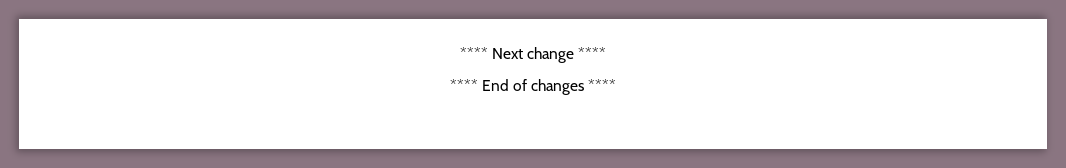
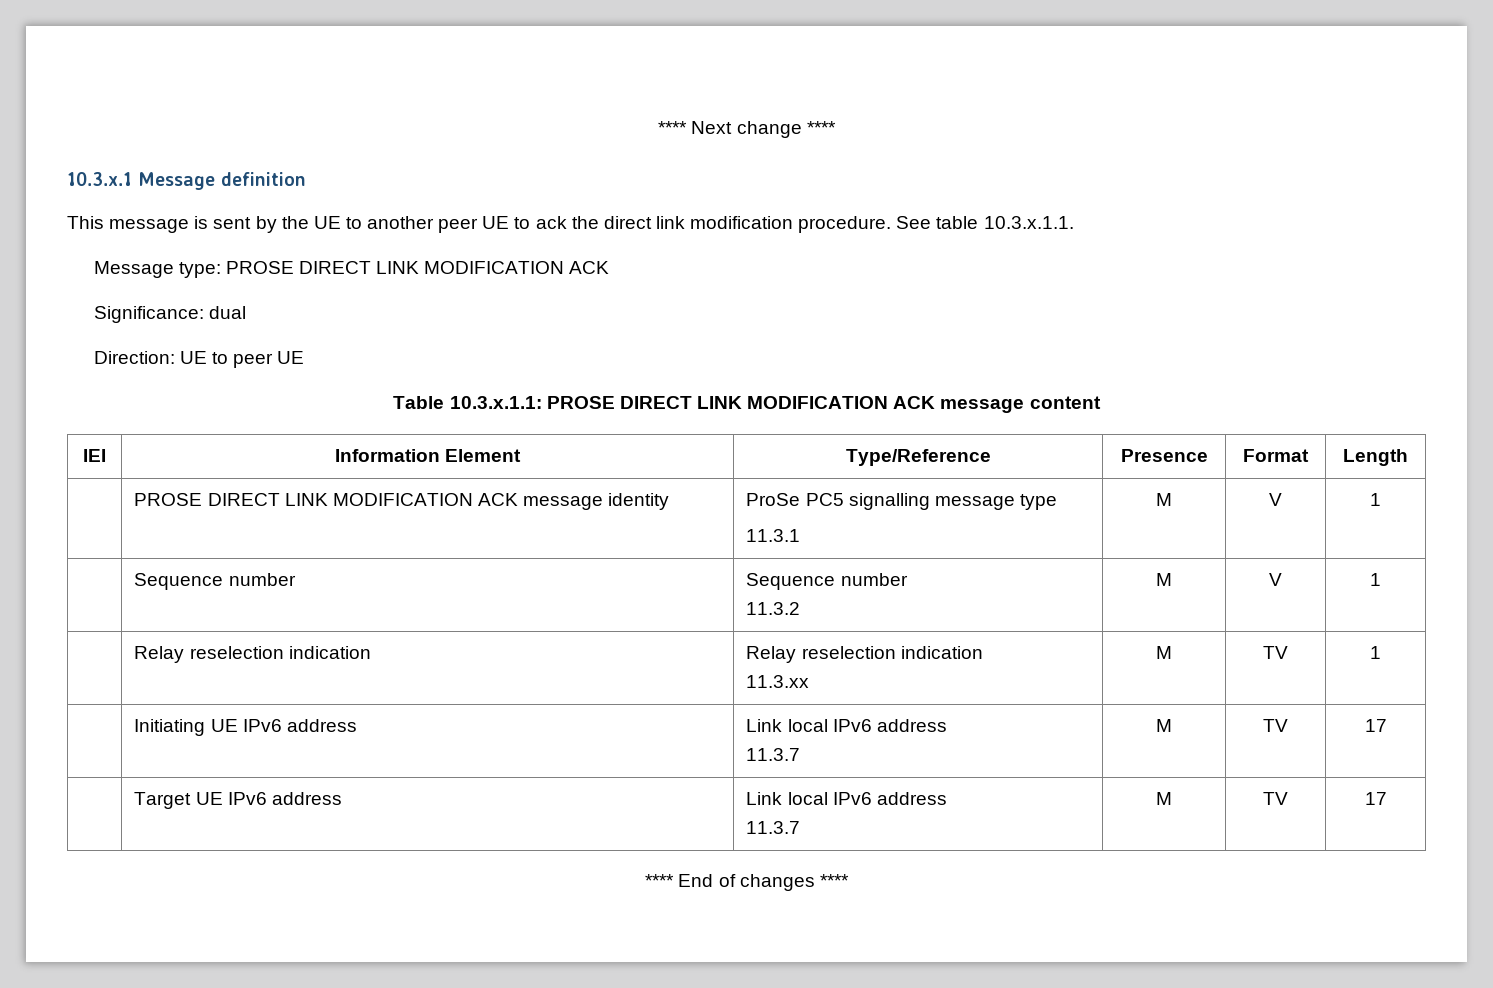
+ 10.3.x.1 Message definition
+ This message is sent by the UE to another peer UE to ack the direct link modification procedure. See table 10.3.x.1.1.
+ Message type: PROSE DIRECT LINK MODIFICATION ACK
+ Significance: dual
+ Direction: UE to peer UE
+ Table 10.3.x.1.1: PROSE DIRECT LINK MODIFICATION ACK message content
+ IEI | Information Element | Type/Reference | Presence | Format | Length
+ | PROSE DIRECT LINK MODIFICATION ACK message identity | ProSe PC5 signalling message type
+ 11.3.1 | M | V | 1
+ | Sequence number | Sequence number
+ 11.3.2 | M | V | 1
+ | Relay reselection indication | Relay reselection indication
+ 11.3.xx | M | TV | 1
+ | Initiating UE IPv6 address | Link local IPv6 address
+ 11.3.7 | M | TV | 17
+ | Target UE IPv6 address | Link local IPv6 address
+ 11.3.7 | M | TV | 17

